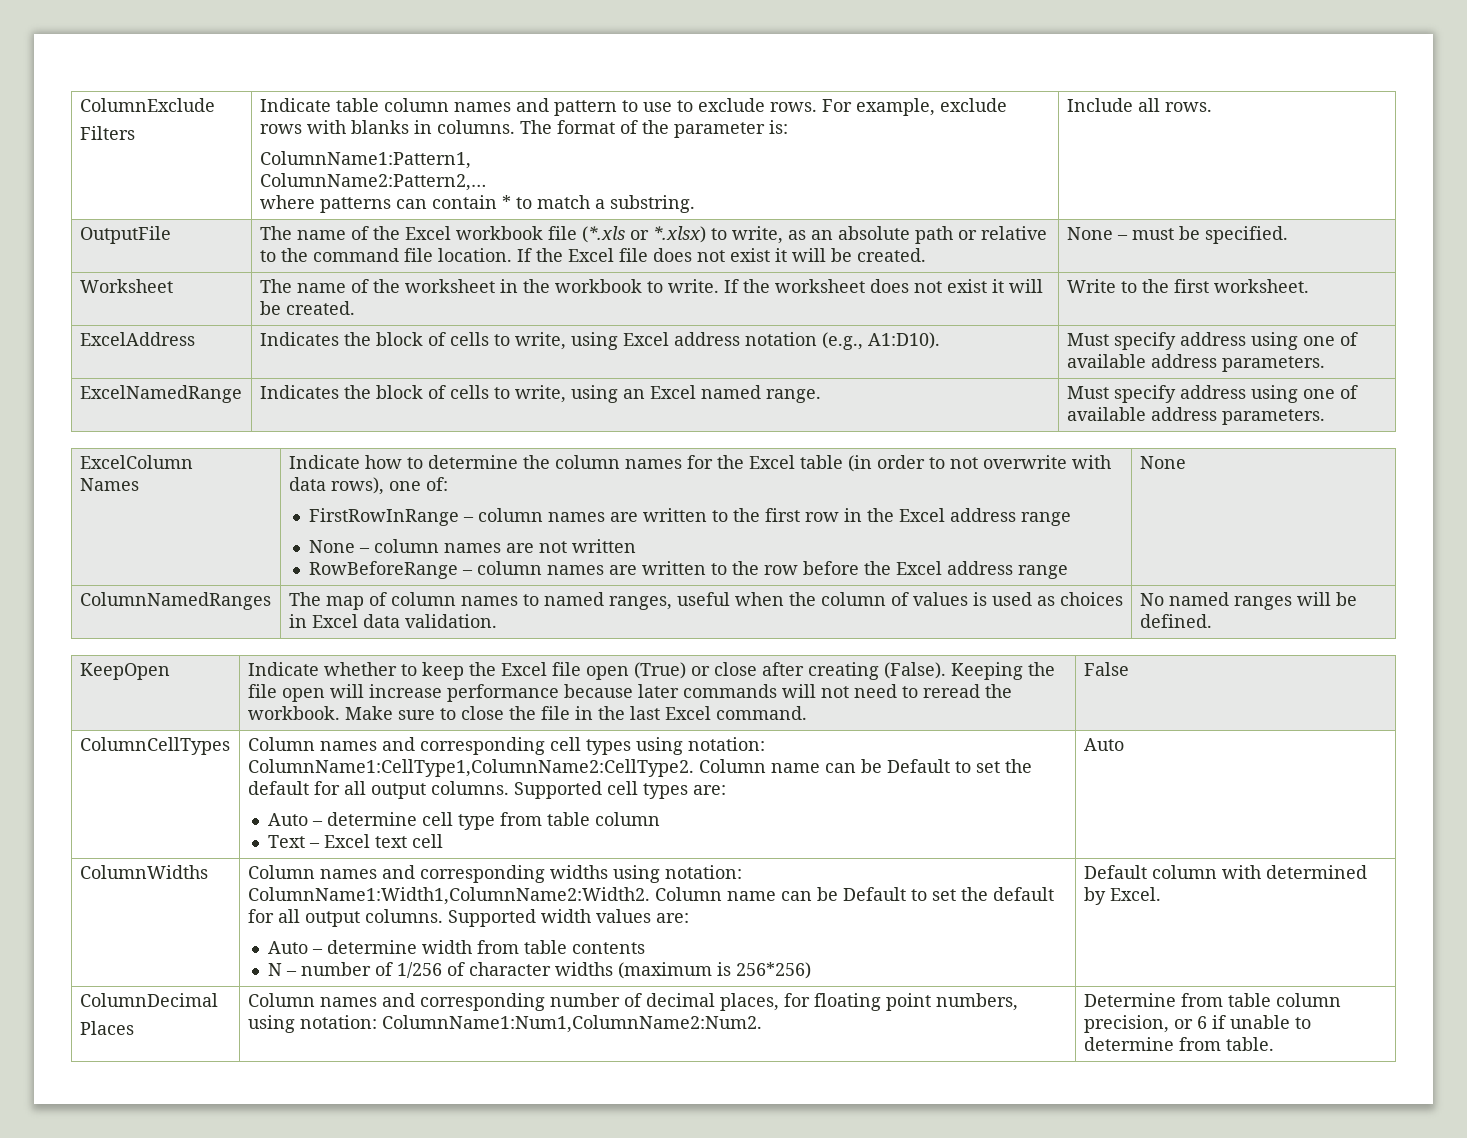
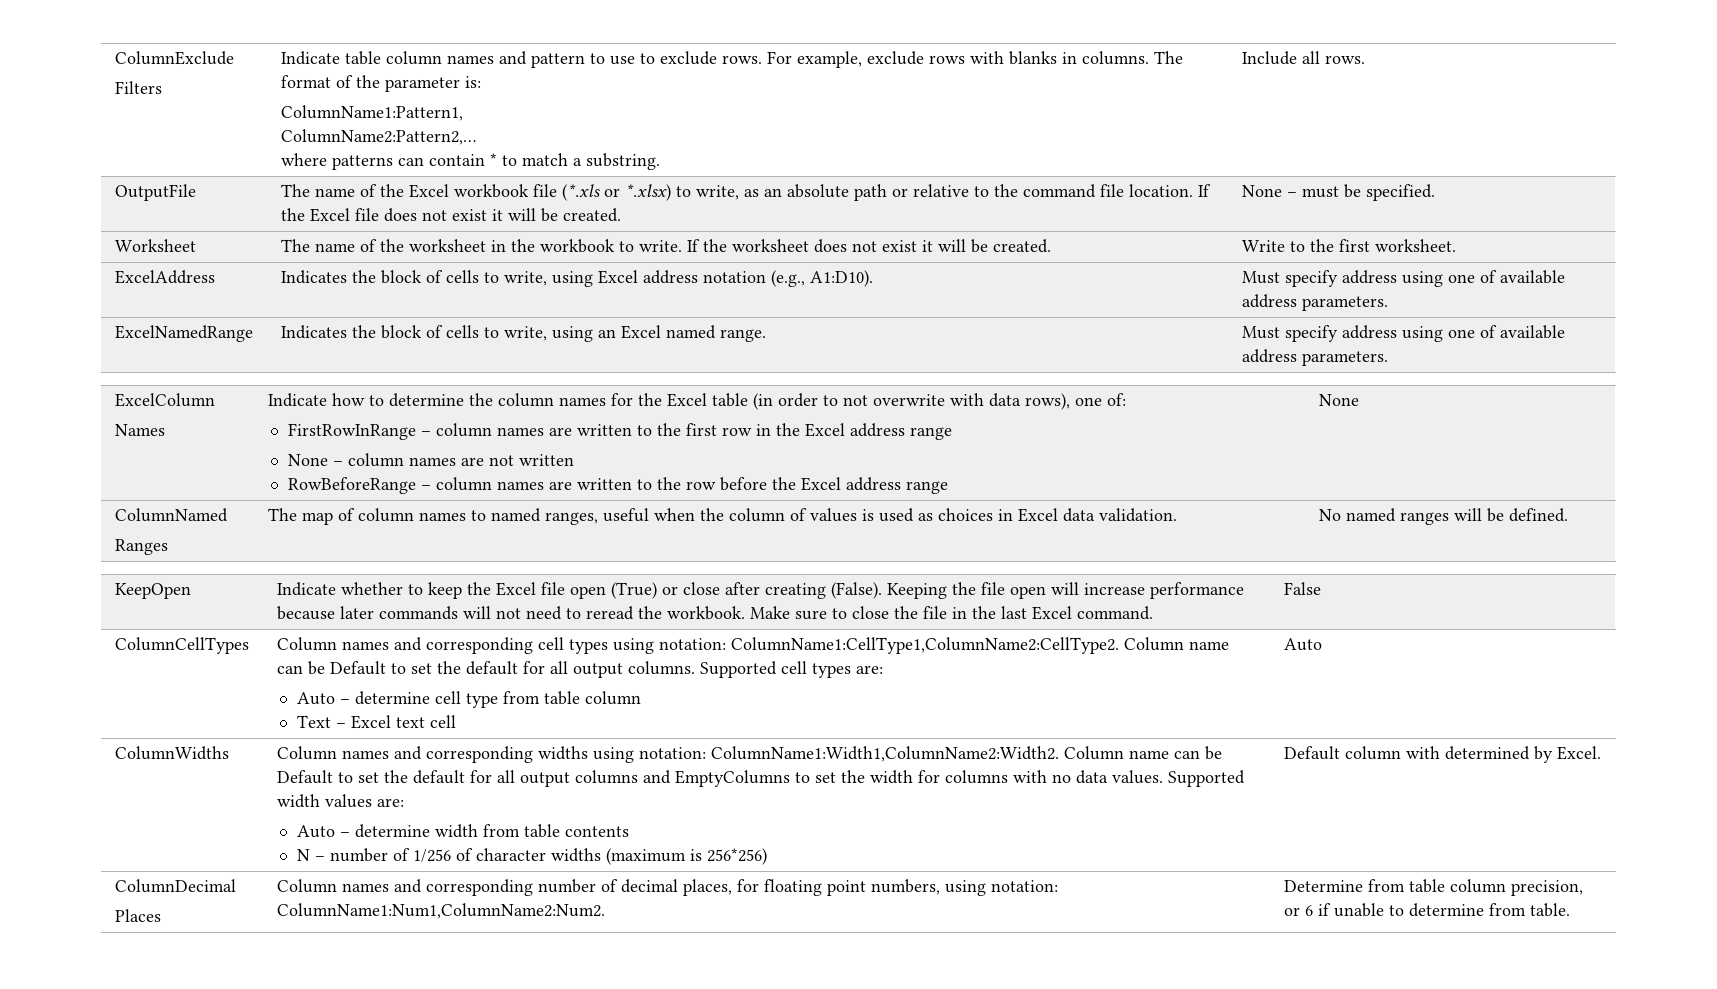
- ColumnNamedRanges | The map of column names to named ranges, useful when the column of values is used as choices in Excel data validation. | No named ranges will be defined.
+ ColumnNamed
+ Ranges | The map of column names to named ranges, useful when the column of values is used as choices in Excel data validation. | No named ranges will be defined.
- Column names and corresponding widths using notation: ColumnName1:Width1,ColumnName2:Width2. Column name can be Default to set the default for all output columns.
+ Column names and corresponding widths using notation: ColumnName1:Width1,ColumnName2:Width2. Column name can be Default to set the default for all output columns and EmptyColumns to set the width for columns with no data values.

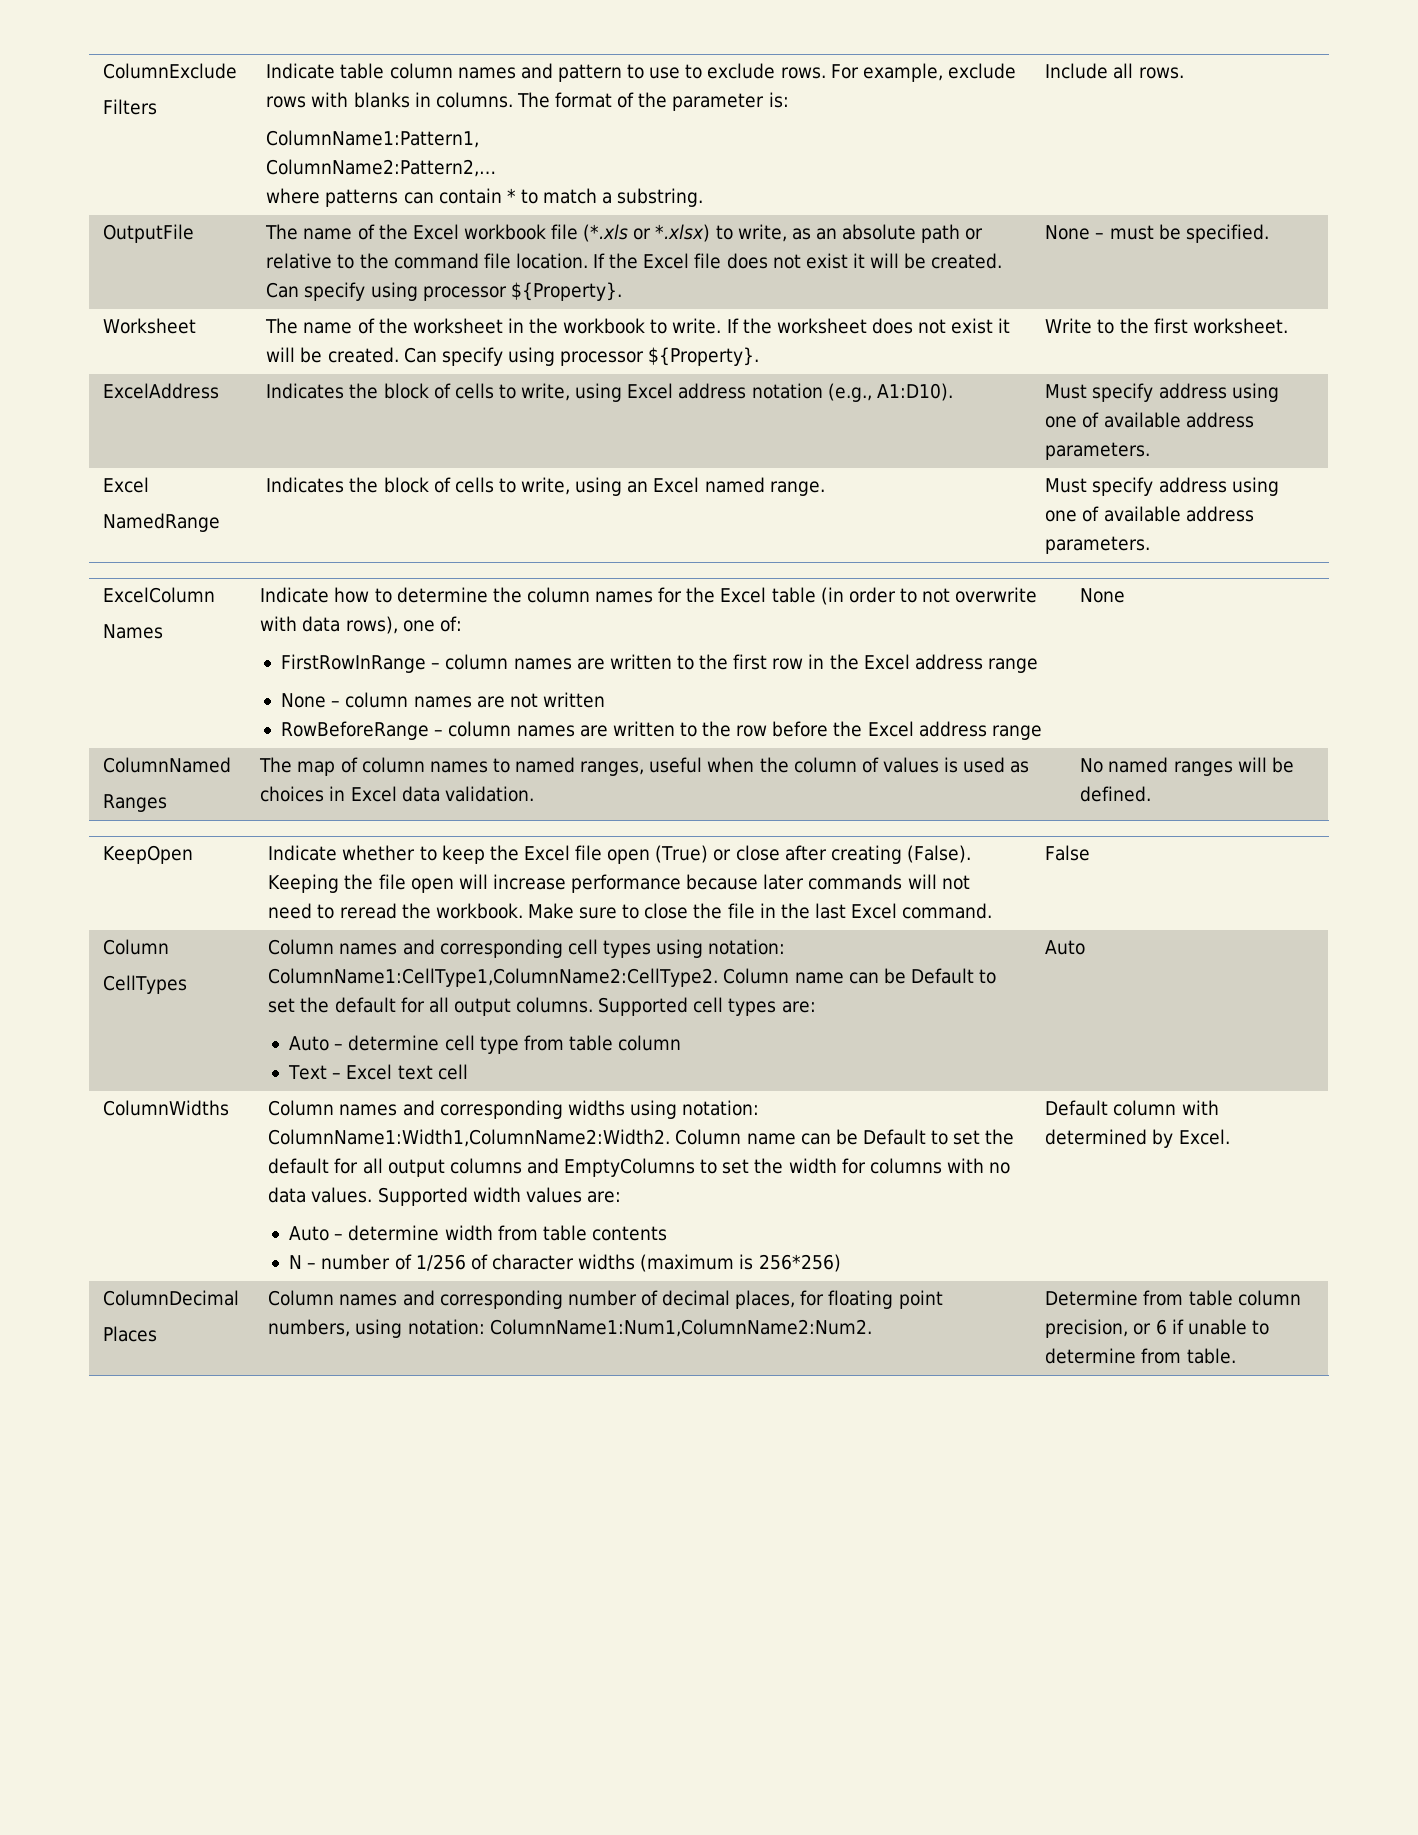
- If the Excel file does not exist it will be created.
+ If the Excel file does not exist it will be created. Can specify using processor ${Property}.
- Worksheet | The name of the worksheet in the workbook to write. If the worksheet does not exist it will be created. | Write to the first worksheet.
+ Worksheet | The name of the worksheet in the workbook to write. If the worksheet does not exist it will be created. Can specify using processor ${Property}. | Write to the first worksheet.
  ExcelAddress | Indicates the block of cells to write, using Excel address notation (e.g., A1:D10). | Must specify address using one of available address parameters.
- ExcelNamedRange | Indicates the block of cells to write, using an Excel named range. | Must specify address using one of available address parameters.
+ Excel
+ NamedRange | Indicates the block of cells to write, using an Excel named range. | Must specify address using one of available address parameters.
  False
- ColumnCellTypes
+ Column
+ CellTypes

